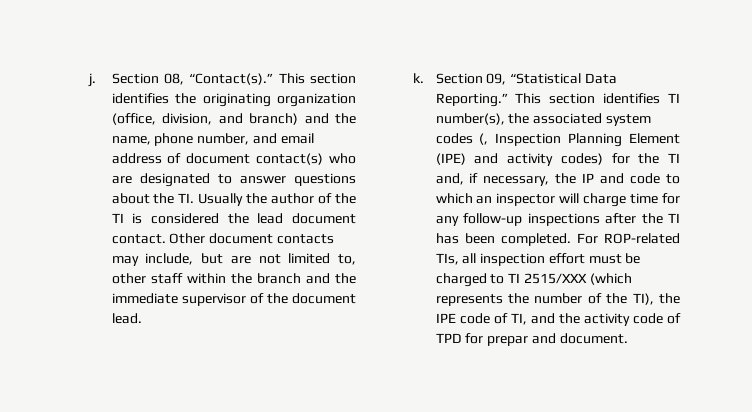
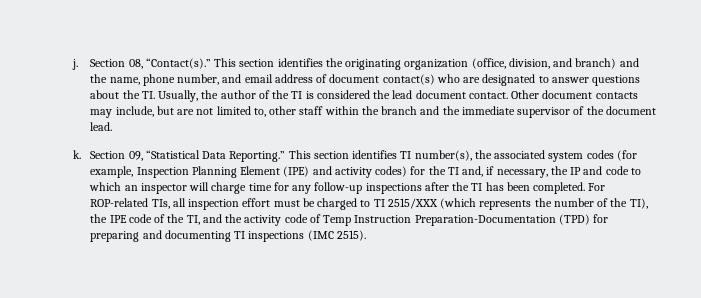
- This section identifies the originating organization (office, division, and branch) and the name, phone number, and email address of document contact(s) who are designated to answer questions about the TI. Usually the author of the TI is considered the lead document contact.
+ This section identifies the originating organization (office, division, and branch) and the name, phone number, and email address of document contact(s) who are designated to answer questions about the TI. Usually, the author of the TI is considered the lead document contact.
- This section identifies TI number(s), the associated system codes (, Inspection Planning Element (IPE) and activity codes) for the TI and, if necessary, the IP and code to which an inspector will charge time for any follow-up inspections after the TI has been completed.
+ This section identifies TI number(s), the associated system codes (for example, Inspection Planning Element (IPE) and activity codes) for the TI and, if necessary, the IP and code to which an inspector will charge time for any follow-up inspections after the TI has been completed.
- For ROP-related TIs, all inspection effort must be charged to TI 2515/XXX (which represents the number of the TI), the IPE code of TI, and the activity code of TPD for prepar and document.
+ For ROP-related TIs, all inspection effort must be charged to TI 2515/XXX (which represents the number of the TI), the IPE code of the TI, and the activity code of Temp Instruction Preparation-Documentation (TPD) for preparing and documenting TI inspections (IMC 2515).

